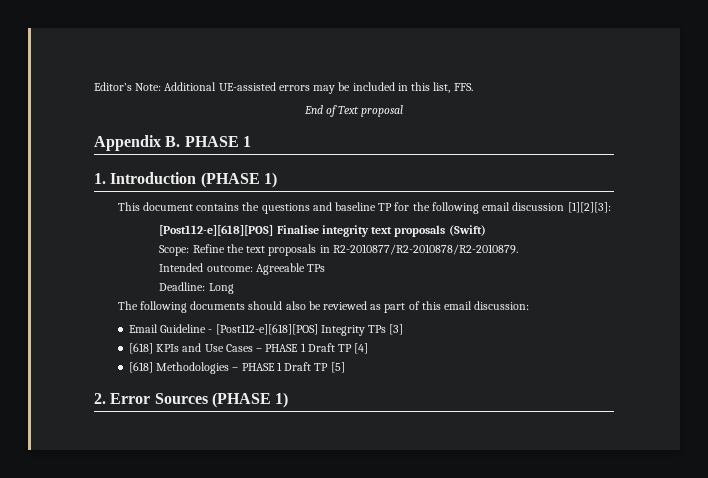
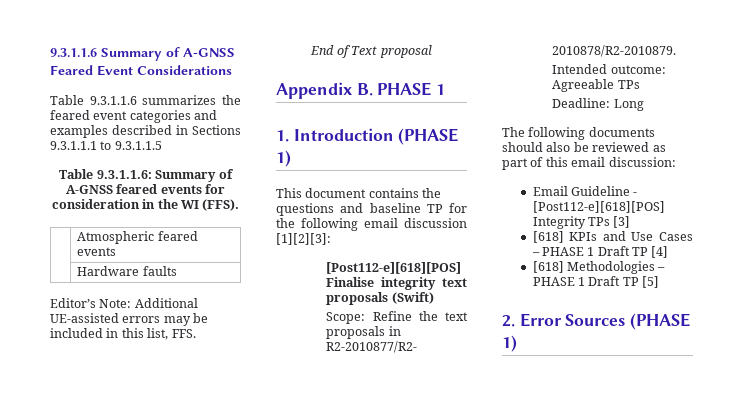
+ 9.3.1.1.6 Summary of A-GNSS Feared Event Considerations
+ Table 9.3.1.1.6 summarizes the feared event categories and examples described in Sections 9.3.1.1.1 to 9.3.1.1.5
+ Table 9.3.1.1.6: Summary of A-GNSS feared events for consideration in the WI (FFS).
+ | Atmospheric feared events
+ | Hardware faults

